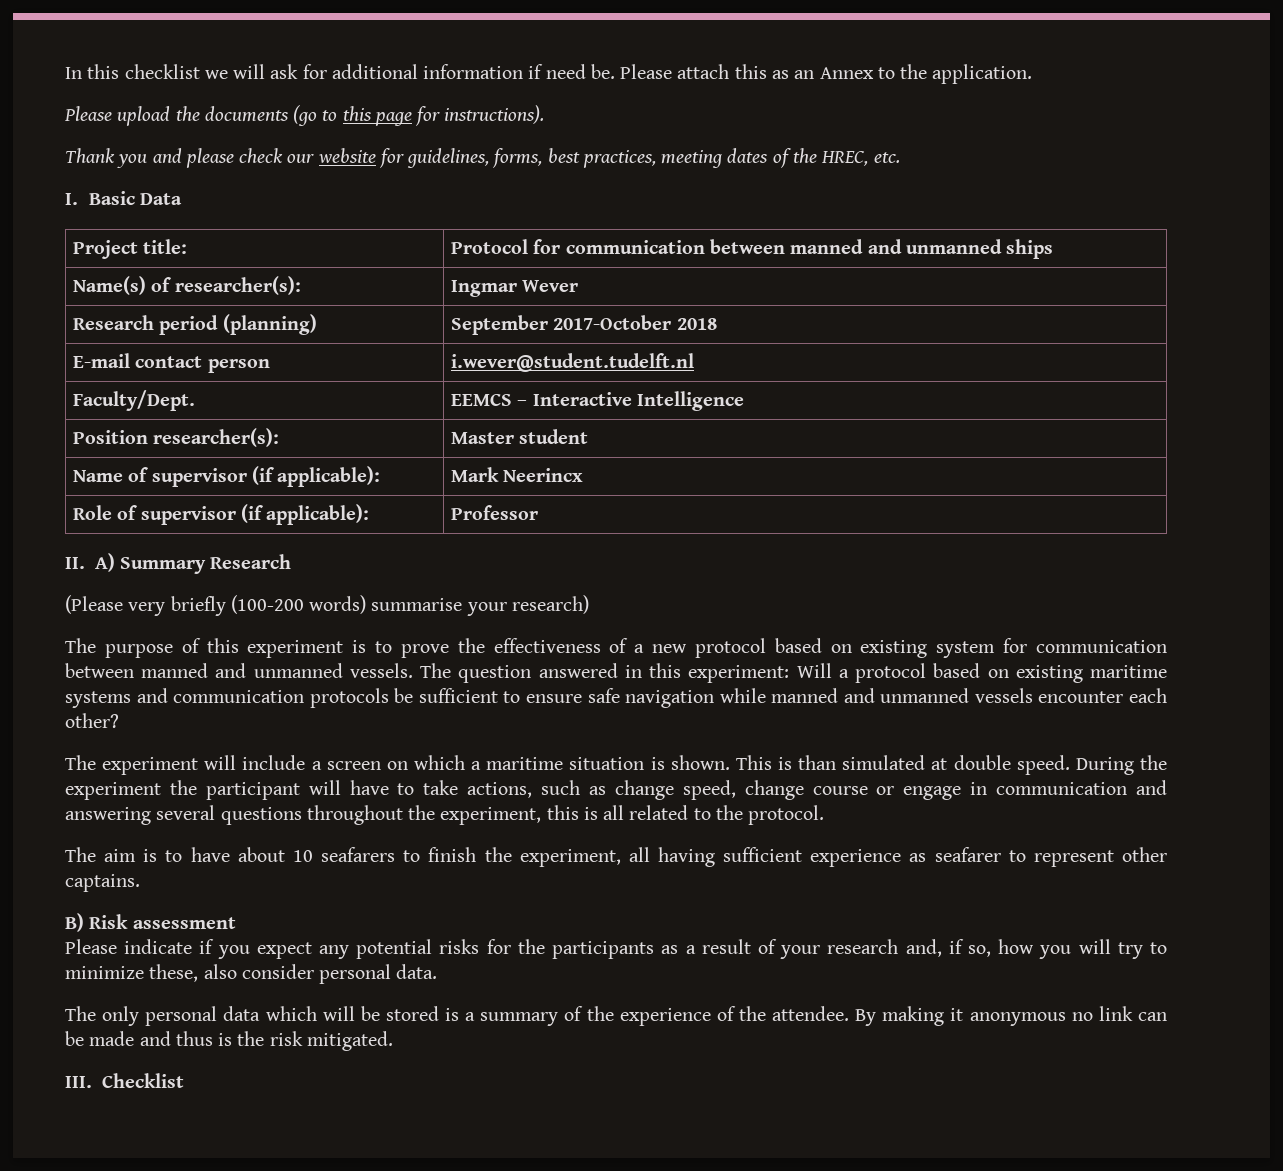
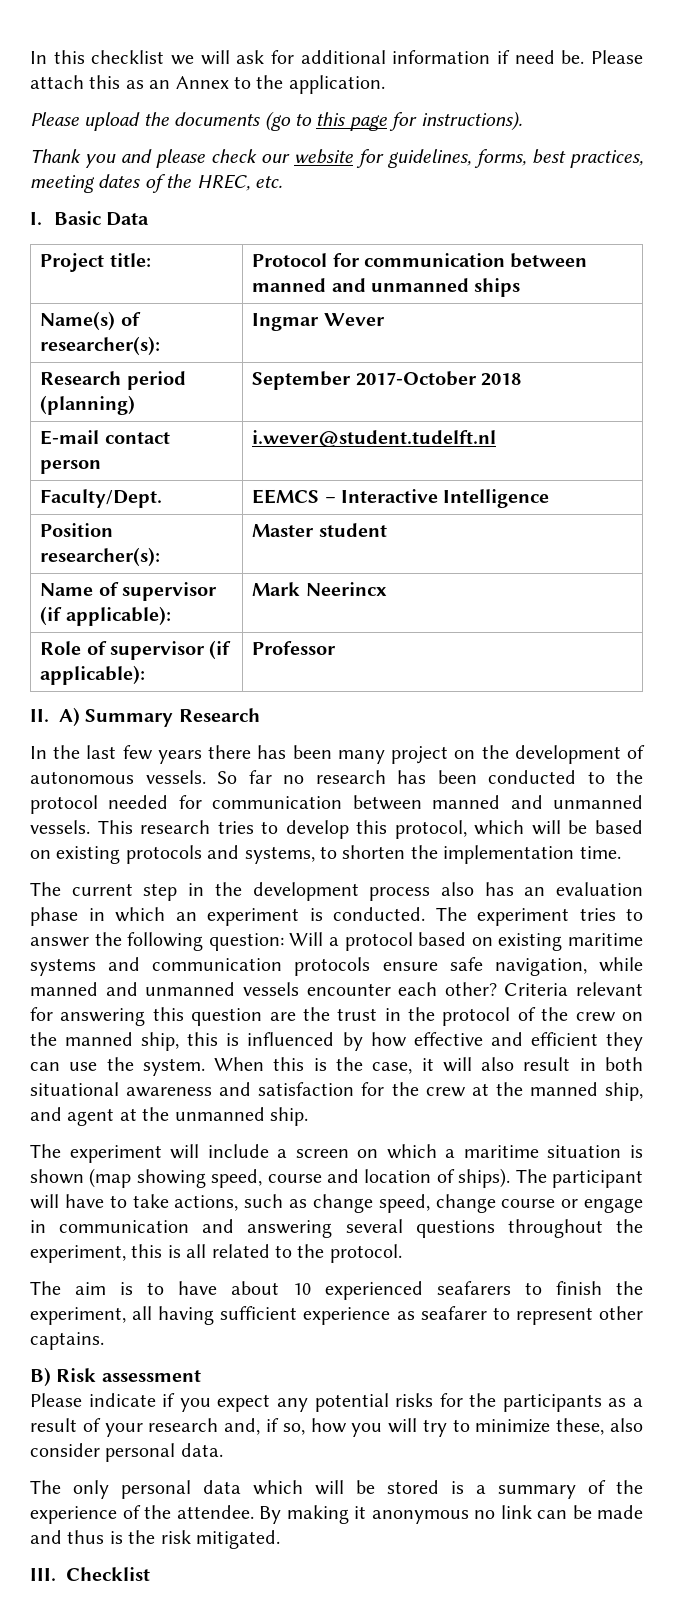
- (Please very briefly (100-200 words) summarise your research)
- The purpose of this experiment is to prove the effectiveness of a new protocol based on existing system for communication between manned and unmanned vessels.
+ In the last few years there has been many project on the development of autonomous vessels. So far no research has been conducted to the protocol needed for communication between manned and unmanned vessels.
- The question answered in this experiment: Will a protocol based on existing maritime systems and communication protocols be sufficient to ensure safe navigation while manned and unmanned vessels encounter each other?
+ This research tries to develop this protocol, which will be based on existing protocols and systems, to shorten the implementation time.
+ The current step in the development process also has an evaluation phase in which an experiment is conducted. The experiment tries to answer the following question: Will a protocol based on existing maritime systems and communication protocols ensure safe navigation, while manned and unmanned vessels encounter each other? Criteria relevant for answering this question are the trust in the protocol of the crew on the manned ship, this is influenced by how effective and efficient they can use the system. When this is the case, it will also result in both situational awareness and satisfaction for the crew at the manned ship, and agent at the unmanned ship.
- The experiment will include a screen on which a maritime situation is shown. This is than simulated at double speed. During the experiment the participant will have to take actions, such as change speed, change course or engage in communication and answering several questions throughout the experiment, this is all related to the protocol.
+ The experiment will include a screen on which a maritime situation is shown (map showing speed, course and location of ships). The participant will have to take actions, such as change speed, change course or engage in communication and answering several questions throughout the experiment, this is all related to the protocol.
- The aim is to have about 10 seafarers to finish the experiment, all having sufficient experience as seafarer to represent other captains.
+ The aim is to have about 10 experienced seafarers to finish the experiment, all having sufficient experience as seafarer to represent other captains.

